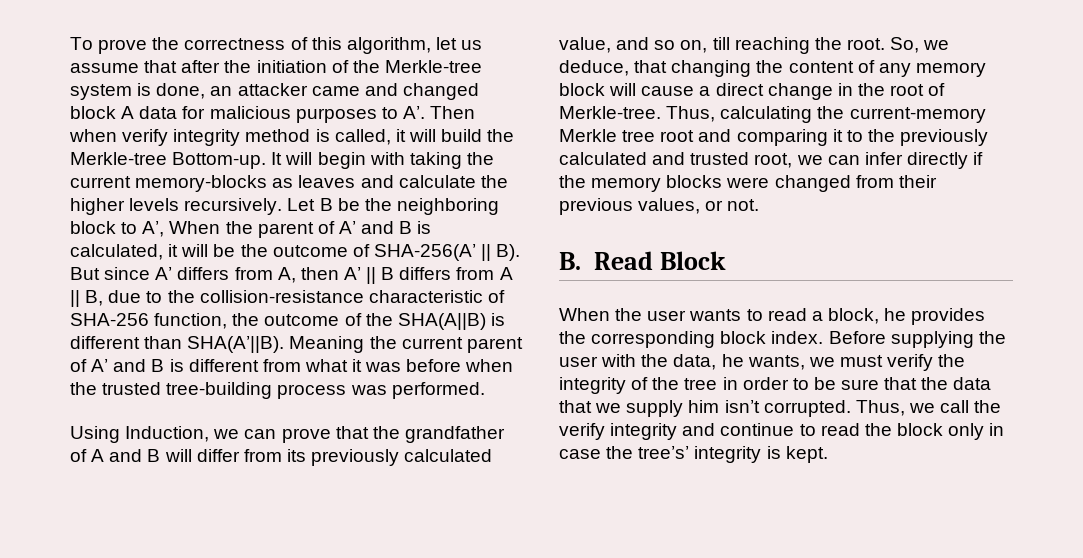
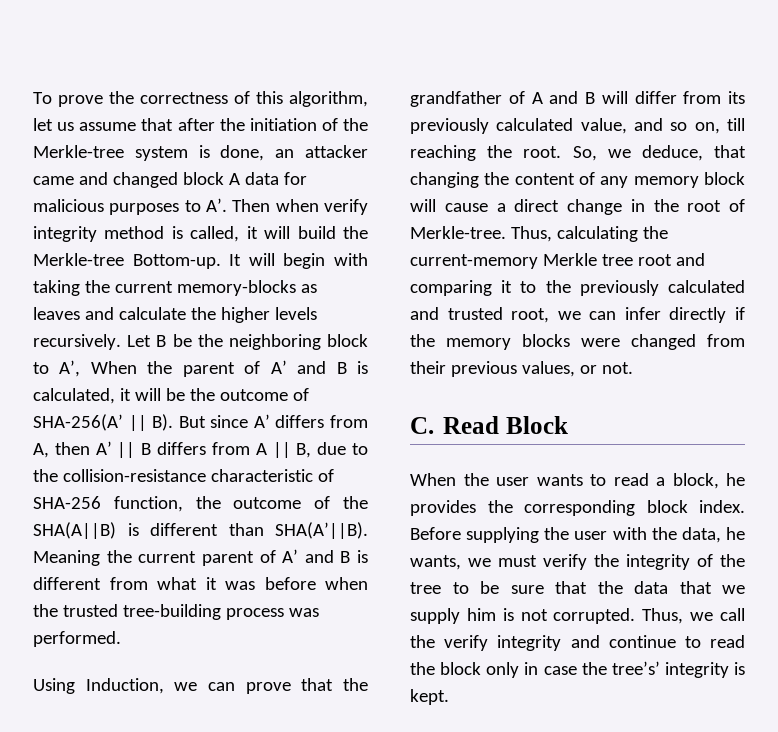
- B. Read Block
+ C. Read Block
- Before supplying the user with the data, he wants, we must verify the integrity of the tree in order to be sure that the data that we supply him isn’t corrupted.
+ Before supplying the user with the data, he wants, we must verify the integrity of the tree to be sure that the data that we supply him is not corrupted.

